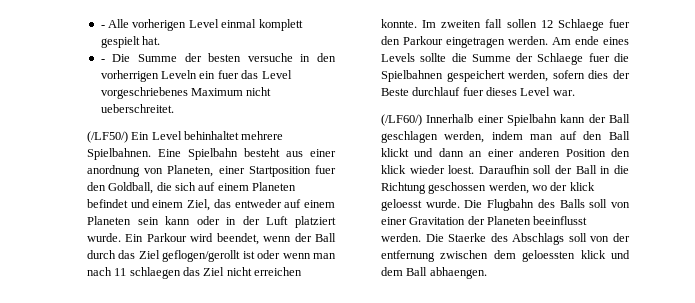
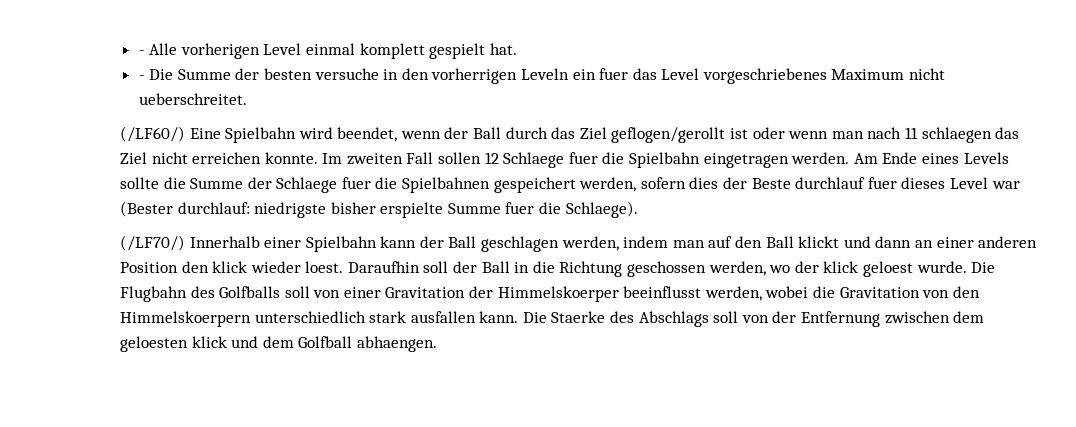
- (/LF50/) Ein Level behinhaltet mehrere Spielbahnen. Eine Spielbahn besteht aus einer anordnung von Planeten, einer Startposition fuer den Goldball, die sich auf einem Planeten befindet und einem Ziel, das entweder auf einem Planeten sein kann oder in der Luft platziert wurde. Ein Parkour wird beendet, wenn der Ball durch das Ziel geflogen/gerollt ist oder wenn man nach 11 schlaegen das Ziel nicht erreichen konnte.
+ (/LF60/) Eine Spielbahn wird beendet, wenn der Ball durch das Ziel geflogen/gerollt ist oder wenn man nach 11 schlaegen das Ziel nicht erreichen konnte.
- Im zweiten fall sollen 12 Schlaege fuer den Parkour eingetragen werden.
+ Im zweiten Fall sollen 12 Schlaege fuer die Spielbahn eingetragen werden.
- Am ende eines Levels sollte die Summe der Schlaege fuer die Spielbahnen gespeichert werden, sofern dies der Beste durchlauf fuer dieses Level war.
- (/LF60/) Innerhalb einer Spielbahn kann der Ball geschlagen werden, indem man auf den Ball klickt und dann an einer anderen Position den klick wieder loest.
+ Am Ende eines Levels sollte die Summe der Schlaege fuer die Spielbahnen gespeichert werden, sofern dies der Beste durchlauf fuer dieses Level war (Bester durchlauf: niedrigste bisher erspielte Summe fuer die Schlaege).
+ (/LF70/) Innerhalb einer Spielbahn kann der Ball geschlagen werden, indem man auf den Ball klickt und dann an einer anderen Position den klick wieder loest.
- Daraufhin soll der Ball in die Richtung geschossen werden, wo der klick geloesst wurde.
+ Daraufhin soll der Ball in die Richtung geschossen werden, wo der klick geloest wurde.
- Die Flugbahn des Balls soll von einer Gravitation der Planeten beeinflusst werden.
+ Die Flugbahn des Golfballs soll von einer Gravitation der Himmelskoerper beeinflusst werden, wobei die Gravitation von den Himmelskoerpern unterschiedlich stark ausfallen kann.
- Die Staerke des Abschlags soll von der entfernung zwischen dem geloessten klick und dem Ball abhaengen.
+ Die Staerke des Abschlags soll von der Entfernung zwischen dem geloesten klick und dem Golfball abhaengen.

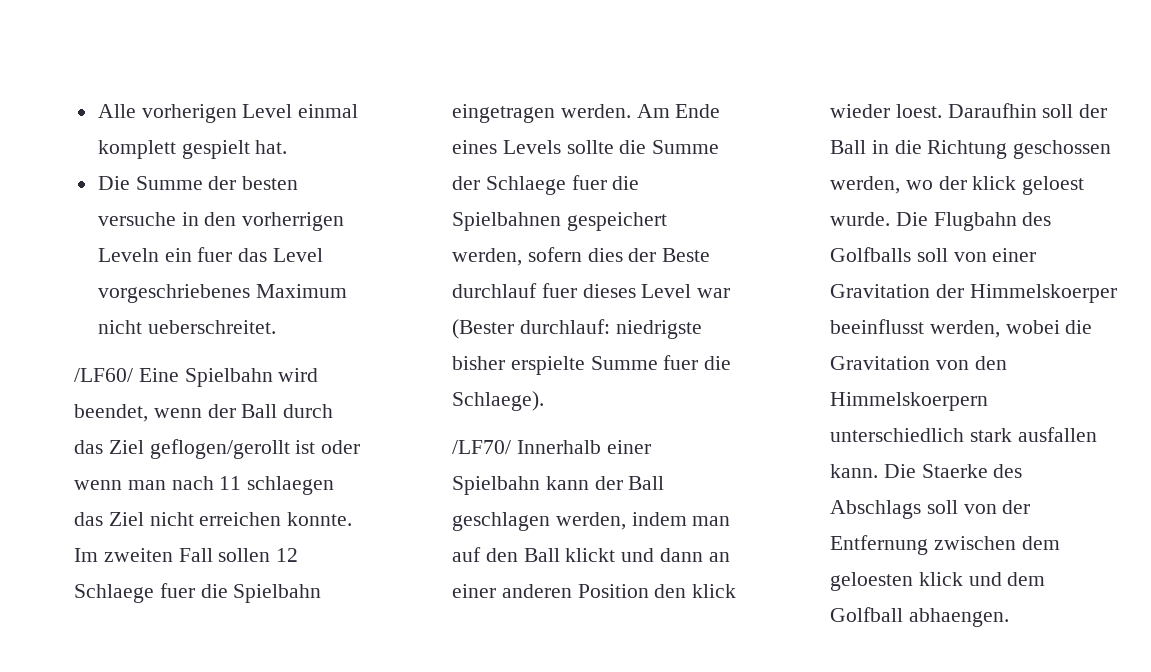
- - Alle vorherigen Level einmal komplett gespielt hat.
+ Alle vorherigen Level einmal komplett gespielt hat.
- - Die Summe der besten versuche in den vorherrigen Leveln ein fuer das Level vorgeschriebenes Maximum nicht ueberschreitet.
+ Die Summe der besten versuche in den vorherrigen Leveln ein fuer das Level vorgeschriebenes Maximum nicht ueberschreitet.
- (/LF60/) Eine Spielbahn wird beendet, wenn der Ball durch das Ziel geflogen/gerollt ist oder wenn man nach 11 schlaegen das Ziel nicht erreichen konnte.
+ /LF60/ Eine Spielbahn wird beendet, wenn der Ball durch das Ziel geflogen/gerollt ist oder wenn man nach 11 schlaegen das Ziel nicht erreichen konnte.
- (/LF70/) Innerhalb einer Spielbahn kann der Ball geschlagen werden, indem man auf den Ball klickt und dann an einer anderen Position den klick wieder loest.
+ /LF70/ Innerhalb einer Spielbahn kann der Ball geschlagen werden, indem man auf den Ball klickt und dann an einer anderen Position den klick wieder loest.

